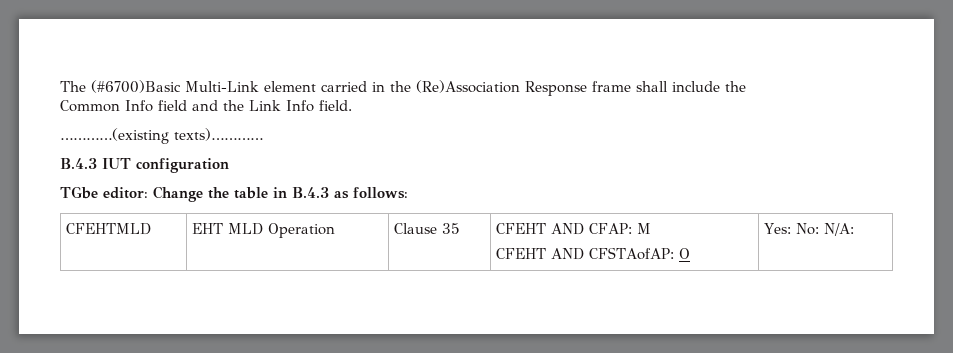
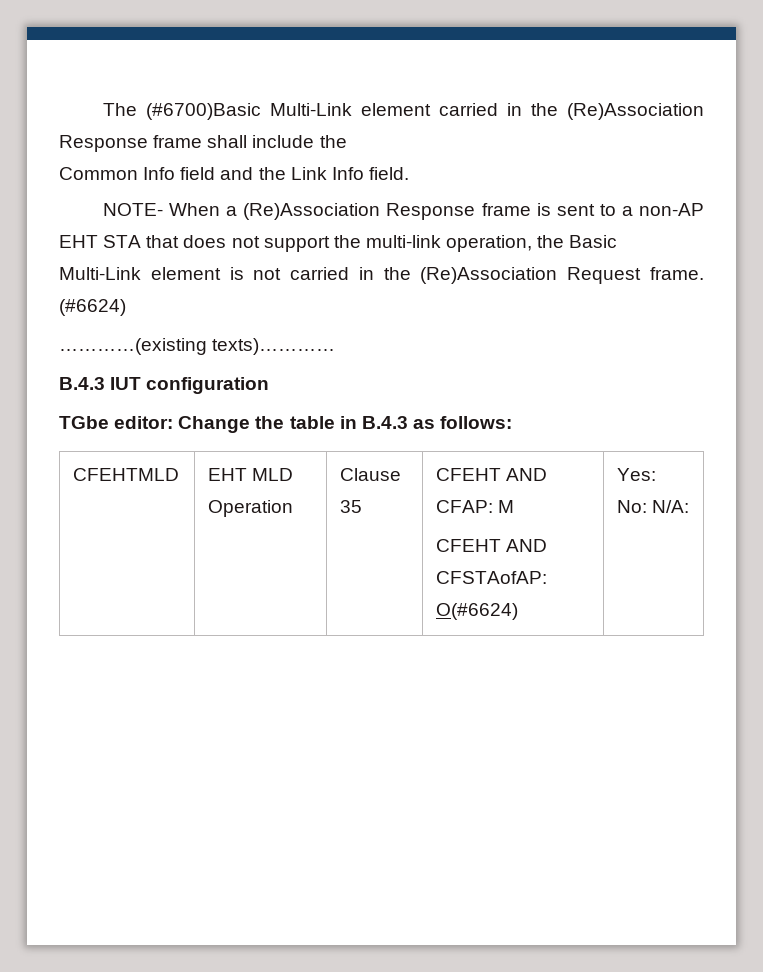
+ NOTE- When a (Re)Association Response frame is sent to a non-AP EHT STA that does not support the multi-link operation, the Basic Multi-Link element is not carried in the (Re)Association Request frame. (#6624)
  CFEHTMLD | EHT MLD Operation | Clause 35 | CFEHT AND CFAP: M
- CFEHT AND CFSTAofAP: O | Yes: No: N/A:
+ CFEHT AND CFSTAofAP: O(#6624) | Yes: No: N/A:

